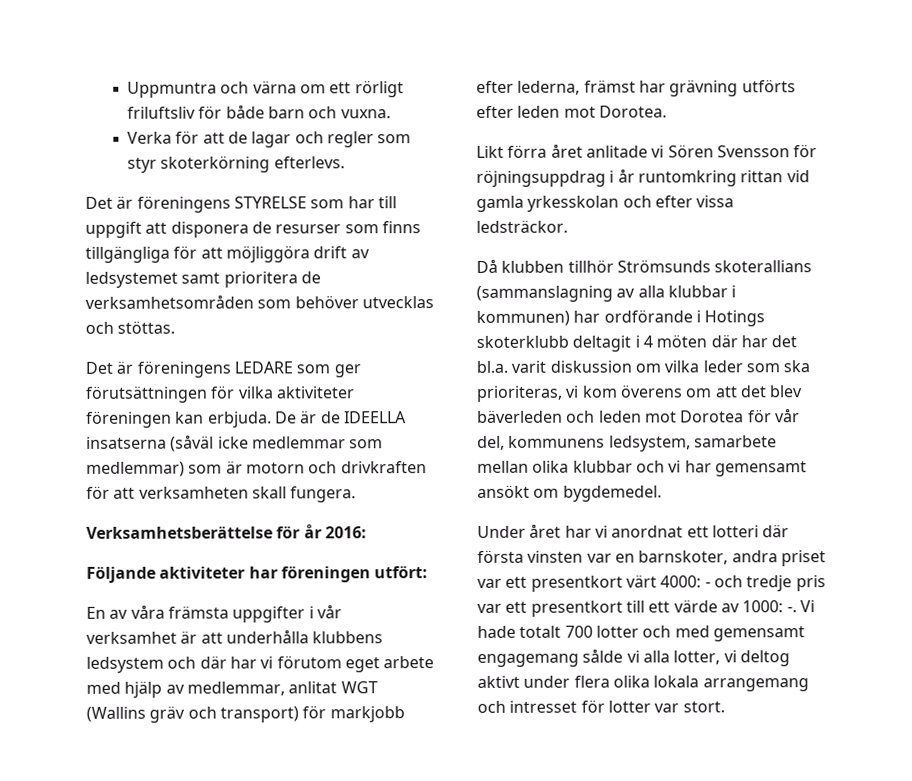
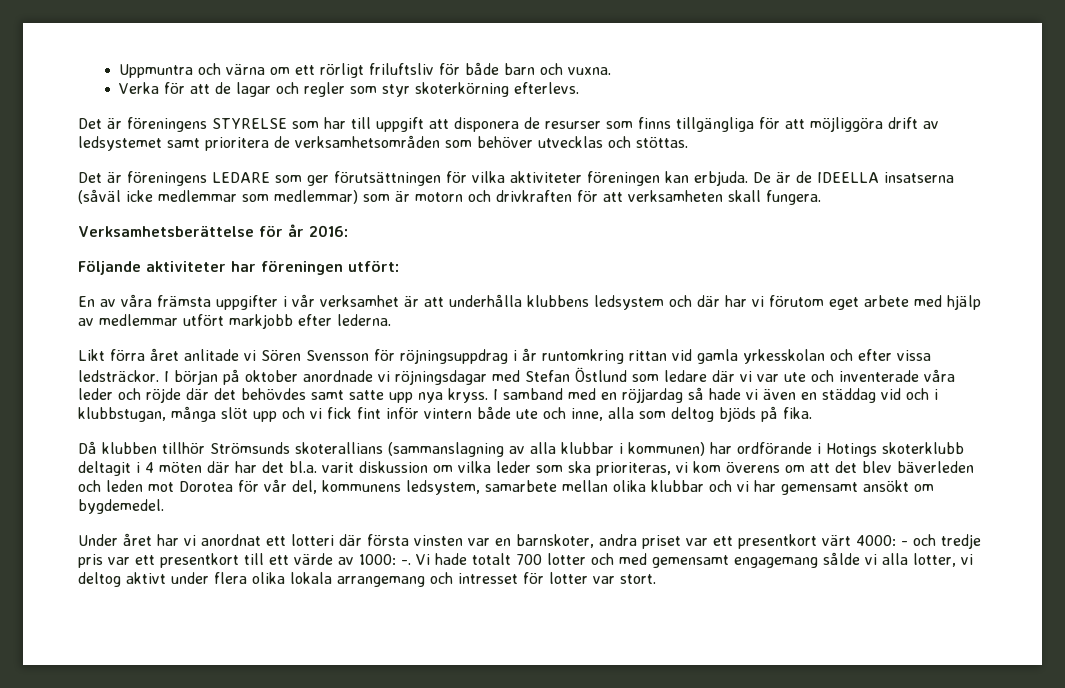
- En av våra främsta uppgifter i vår verksamhet är att underhålla klubbens ledsystem och där har vi förutom eget arbete med hjälp av medlemmar, anlitat WGT (Wallins gräv och transport) för markjobb efter lederna, främst har grävning utförts efter leden mot Dorotea.
+ En av våra främsta uppgifter i vår verksamhet är att underhålla klubbens ledsystem och där har vi förutom eget arbete med hjälp av medlemmar utfört markjobb efter lederna.
+ I början på oktober anordnade vi röjningsdagar med Stefan Östlund som ledare där vi var ute och inventerade våra leder och röjde där det behövdes samt satte upp nya kryss. I samband med en röjjardag så hade vi även en städdag vid och i klubbstugan, många slöt upp och vi fick fint inför vintern både ute och inne, alla som deltog bjöds på fika.

